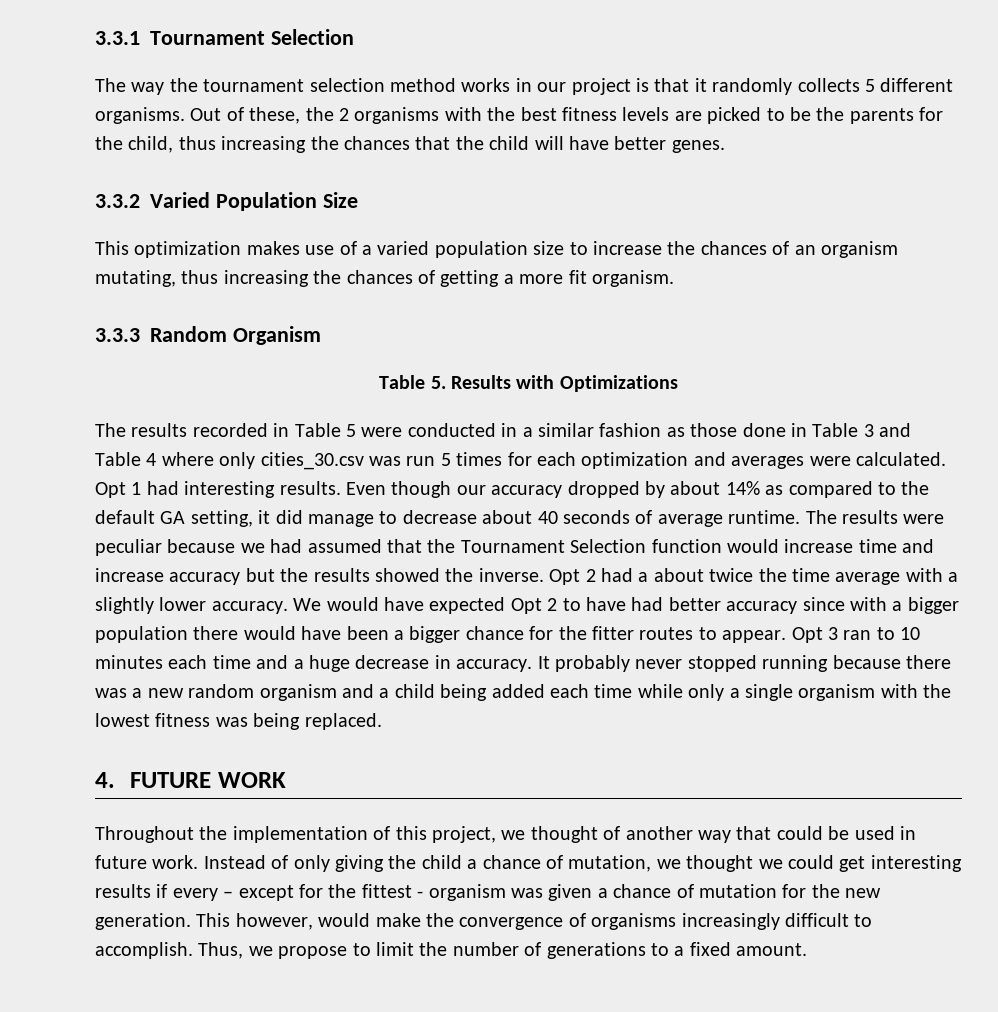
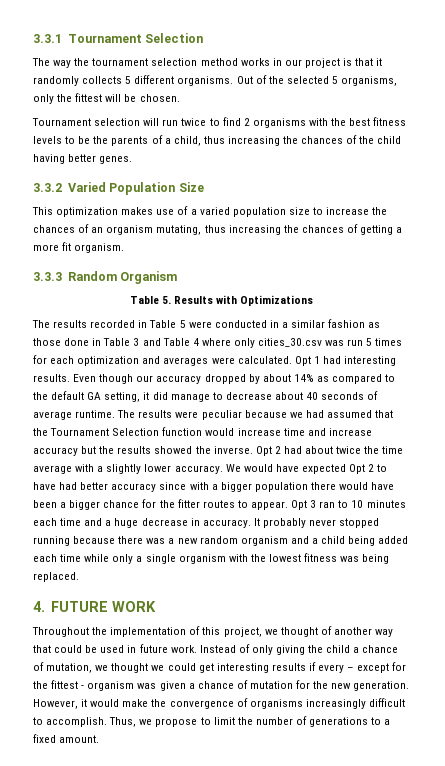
- Out of these, the 2 organisms with the best fitness levels are picked to be the parents for the child, thus increasing the chances that the child will have better genes.
+ Out of the selected 5 organisms, only the fittest will be chosen.
+ Tournament selection will run twice to find 2 organisms with the best fitness levels to be the parents of a child, thus increasing the chances of the child having better genes.
- Opt 2 had a about twice the time average with a slightly lower accuracy.
+ Opt 2 had about twice the time average with a slightly lower accuracy.
- This however, would make the convergence of organisms increasingly difficult to accomplish.
+ However, it would make the convergence of organisms increasingly difficult to accomplish.

